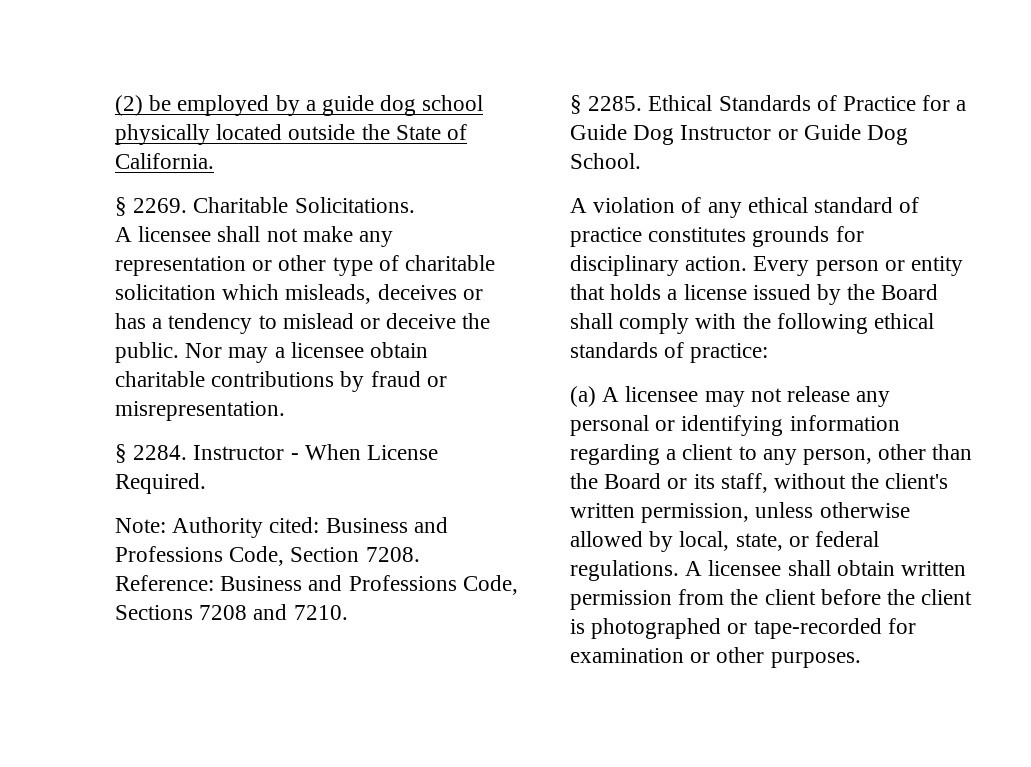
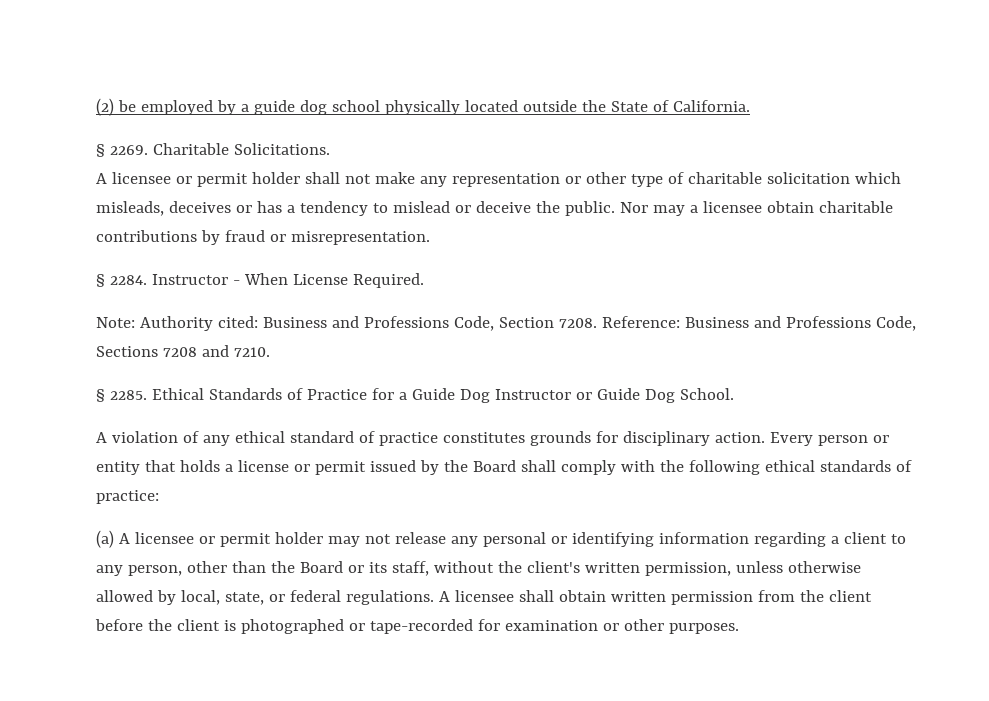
- A licensee shall not make any representation or other type of charitable solicitation which misleads, deceives or has a tendency to mislead or deceive the public.
+ A licensee or permit holder shall not make any representation or other type of charitable solicitation which misleads, deceives or has a tendency to mislead or deceive the public.
- Every person or entity that holds a license issued by the Board shall comply with the following ethical standards of practice:
+ Every person or entity that holds a license or permit issued by the Board shall comply with the following ethical standards of practice:
- (a) A licensee may not release any personal or identifying information regarding a client to any person, other than the Board or its staff, without the client's written permission, unless otherwise allowed by local, state, or federal regulations.
+ (a) A licensee or permit holder may not release any personal or identifying information regarding a client to any person, other than the Board or its staff, without the client's written permission, unless otherwise allowed by local, state, or federal regulations.

